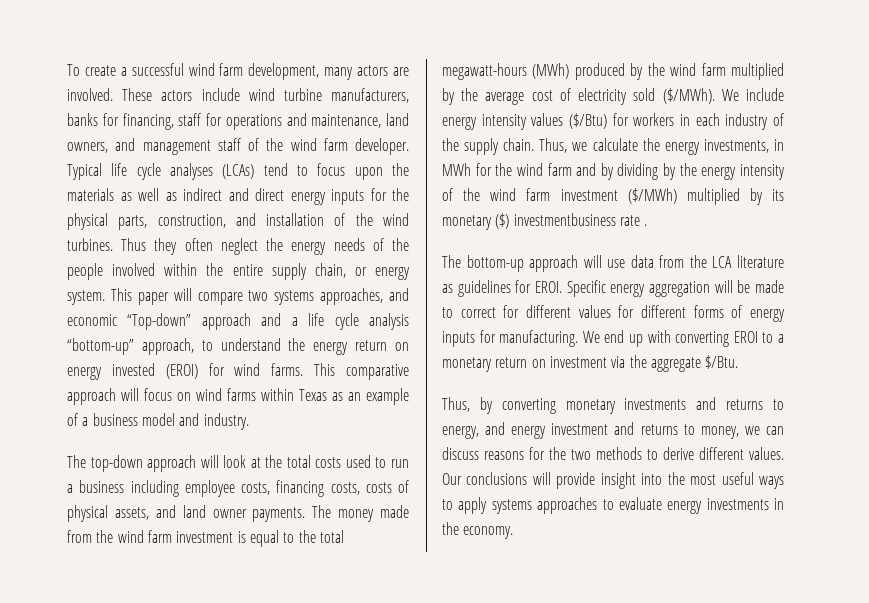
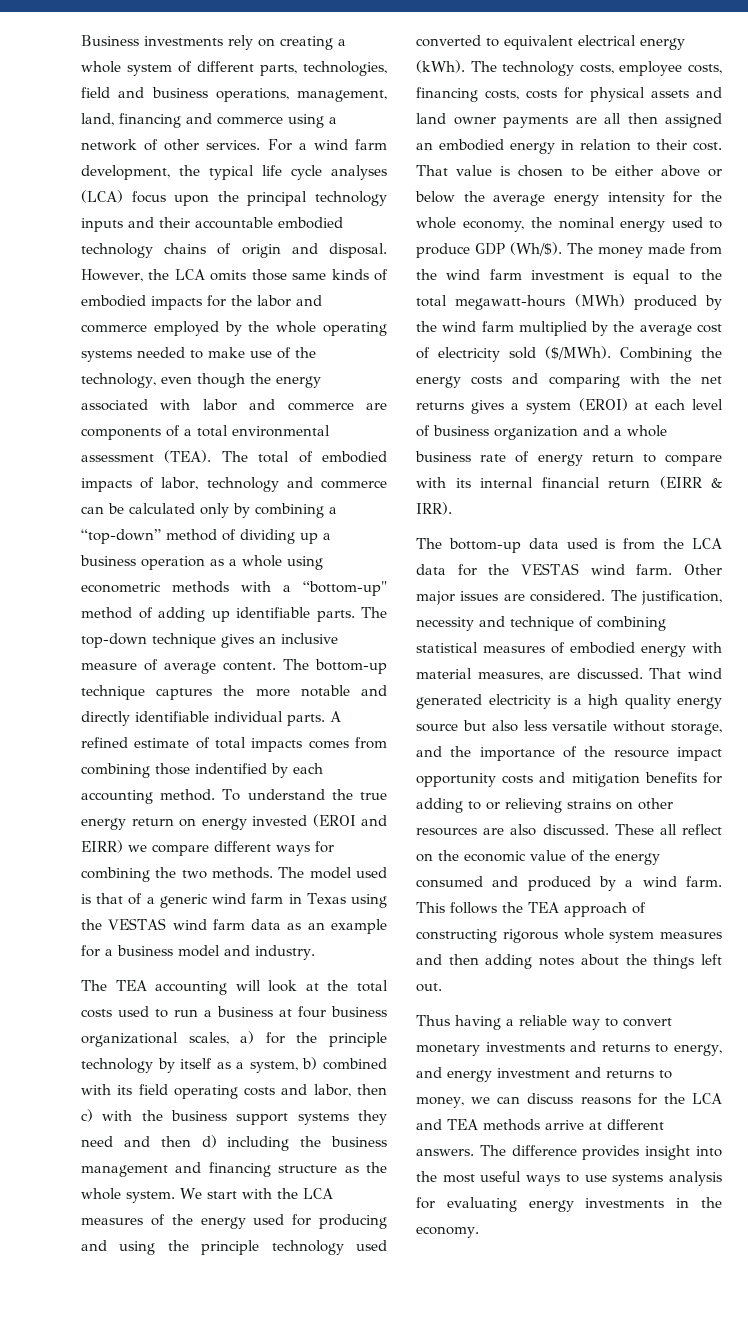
- To create a successful wind farm development, many actors are involved. These actors include wind turbine manufacturers, banks for financing, staff for operations and maintenance, land owners, and management staff of the wind farm developer. Typical life cycle analyses (LCAs) tend to focus upon the materials as well as indirect and direct energy inputs for the physical parts, construction, and installation of the wind turbines. Thus they often neglect the energy needs of the people involved within the entire supply chain, or energy system. This paper will compare two systems approaches, and economic “Top-down” approach and a life cycle analysis “bottom-up” approach, to understand the energy return on energy invested (EROI) for wind farms. This comparative approach will focus on wind farms within Texas as an example of a business model and industry.
+ Business investments rely on creating a whole system of different parts, technologies, field and business operations, management, land, financing and commerce using a network of other services. For a wind farm development, the typical life cycle analyses (LCA) focus upon the principal technology inputs and their accountable embodied technology chains of origin and disposal. However, the LCA omits those same kinds of embodied impacts for the labor and commerce employed by the whole operating systems needed to make use of the technology, even though the energy associated with labor and commerce are components of a total environmental assessment (TEA). The total of embodied impacts of labor, technology and commerce can be calculated only by combining a “top-down” method of dividing up a business operation as a whole using econometric methods with a “bottom-up" method of adding up identifiable parts. The top-down technique gives an inclusive measure of average content. The bottom-up technique captures the more notable and directly identifiable individual parts. A refined estimate of total impacts comes from combining those indentified by each accounting method. To understand the true energy return on energy invested (EROI and EIRR) we compare different ways for combining the two methods. The model used is that of a generic wind farm in Texas using the VESTAS wind farm data as an example for a business model and industry.
- The top-down approach will look at the total costs used to run a business including employee costs, financing costs, costs of physical assets, and land owner payments.
+ The TEA accounting will look at the total costs used to run a business at four business organizational scales, a) for the principle technology by itself as a system, b) combined with its field operating costs and labor, then c) with the business support systems they need and then d) including the business management and financing structure as the whole system. We start with the LCA measures of the energy used for producing and using the principle technology used converted to equivalent electrical energy (kWh). The technology costs, employee costs, financing costs, costs for physical assets and land owner payments are all then assigned an embodied energy in relation to their cost. That value is chosen to be either above or below the average energy intensity for the whole economy, the nominal energy used to produce GDP (Wh/$).
- We include energy intensity values ($/Btu) for workers in each industry of the supply chain. Thus, we calculate the energy investments, in MWh for the wind farm and by dividing by the energy intensity of the wind farm investment ($/MWh) multiplied by its monetary ($) investmentbusiness rate .
- The bottom-up approach will use data from the LCA literature as guidelines for EROI. Specific energy aggregation will be made to correct for different values for different forms of energy inputs for manufacturing. We end up with converting EROI to a monetary return on investment via the aggregate $/Btu.
- Thus, by converting monetary investments and returns to energy, and energy investment and returns to money, we can discuss reasons for the two methods to derive different values. Our conclusions will provide insight into the most useful ways to apply systems approaches to evaluate energy investments in the economy.
+ Combining the energy costs and comparing with the net returns gives a system (EROI) at each level of business organization and a whole business rate of energy return to compare with its internal financial return (EIRR & IRR).
+ The bottom-up data used is from the LCA data for the VESTAS wind farm. Other major issues are considered. The justification, necessity and technique of combining statistical measures of embodied energy with material measures, are discussed. That wind generated electricity is a high quality energy source but also less versatile without storage, and the importance of the resource impact opportunity costs and mitigation benefits for adding to or relieving strains on other resources are also discussed. These all reflect on the economic value of the energy consumed and produced by a wind farm. This follows the TEA approach of constructing rigorous whole system measures and then adding notes about the things left out.
+ Thus having a reliable way to convert monetary investments and returns to energy, and energy investment and returns to money, we can discuss reasons for the LCA and TEA methods arrive at different answers. The difference provides insight into the most useful ways to use systems analysis for evaluating energy investments in the economy.

